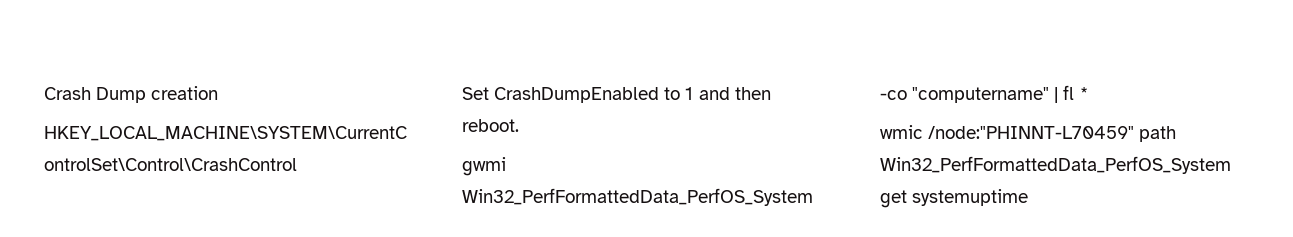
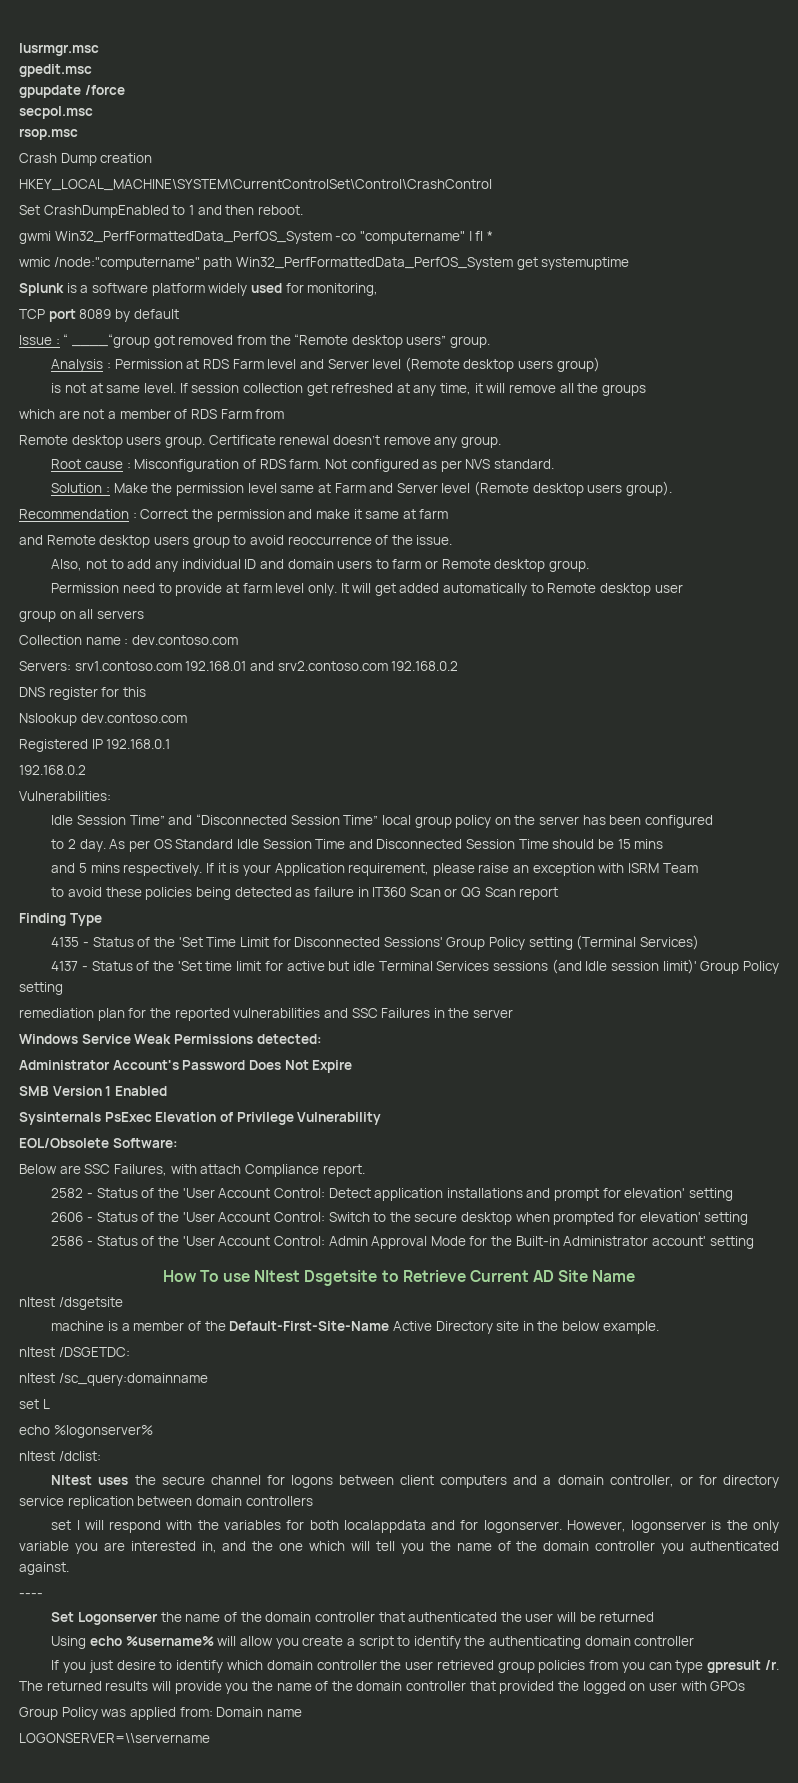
+ lusrmgr.msc
+ gpedit.msc
+ gpupdate /force
+ secpol.msc
+ rsop.msc
- wmic /node:"PHINNT-L70459" path Win32_PerfFormattedData_PerfOS_System get systemuptime
+ wmic /node:"computername" path Win32_PerfFormattedData_PerfOS_System get systemuptime
+ Splunk is a software platform widely used for monitoring,
+ TCP port 8089 by default
+ Issue : “ ____“group got removed from the “Remote desktop users” group.
+ Analysis : Permission at RDS Farm level and Server level (Remote desktop users group)
+ is not at same level. If session collection get refreshed at any time, it will remove all the groups
+ which are not a member of RDS Farm from
+ Remote desktop users group. Certificate renewal doesn’t remove any group.
+ Root cause : Misconfiguration of RDS farm. Not configured as per NVS standard.
+ Solution : Make the permission level same at Farm and Server level (Remote desktop users group).
+ Recommendation : Correct the permission and make it same at farm
+ and Remote desktop users group to avoid reoccurrence of the issue.
+ Also, not to add any individual ID and domain users to farm or Remote desktop group.
+ Permission need to provide at farm level only. It will get added automatically to Remote desktop user
+ group on all servers
+ Collection name : dev.contoso.com
+ Servers: srv1.contoso.com 192.168.01 and srv2.contoso.com 192.168.0.2
+ DNS register for this
+ Nslookup dev.contoso.com
+ Registered IP 192.168.0.1
+ 192.168.0.2
+ Vulnerabilities:
+ Idle Session Time” and “Disconnected Session Time” local group policy on the server has been configured
+ to 2 day. As per OS Standard Idle Session Time and Disconnected Session Time should be 15 mins
+ and 5 mins respectively. If it is your Application requirement, please raise an exception with ISRM Team
+ to avoid these policies being detected as failure in IT360 Scan or QG Scan report
+ Finding Type
+ 4135 - Status of the 'Set Time Limit for Disconnected Sessions' Group Policy setting (Terminal Services)
+ 4137 - Status of the 'Set time limit for active but idle Terminal Services sessions (and Idle session limit)' Group Policy setting
+ remediation plan for the reported vulnerabilities and SSC Failures in the server
+ Windows Service Weak Permissions detected:
+ Administrator Account's Password Does Not Expire
+ SMB Version 1 Enabled
+ Sysinternals PsExec Elevation of Privilege Vulnerability
+ EOL/Obsolete Software:
+ Below are SSC Failures, with attach Compliance report.
+ 2582 - Status of the 'User Account Control: Detect application installations and prompt for elevation' setting
+ 2606 - Status of the 'User Account Control: Switch to the secure desktop when prompted for elevation' setting
+ 2586 - Status of the 'User Account Control: Admin Approval Mode for the Built-in Administrator account' setting
+ How To use Nltest Dsgetsite to Retrieve Current AD Site Name
+ nltest /dsgetsite
+ machine is a member of the Default-First-Site-Name Active Directory site in the below example.
+ nltest /DSGETDC:
+ nltest /sc_query:domainname
+ set L
+ echo %logonserver%
+ nltest /dclist:
+ Nltest uses the secure channel for logons between client computers and a domain controller, or for directory service replication between domain controllers
+ set l will respond with the variables for both localappdata and for logonserver. However, logonserver is the only variable you are interested in, and the one which will tell you the name of the domain controller you authenticated against.
+ ----
+ Set Logonserver the name of the domain controller that authenticated the user will be returned
+ Using echo %username% will allow you create a script to identify the authenticating domain controller
+ If you just desire to identify which domain controller the user retrieved group policies from you can type gpresult /r. The returned results will provide you the name of the domain controller that provided the logged on user with GPOs
+ Group Policy was applied from: Domain name
+ LOGONSERVER=\\servername

